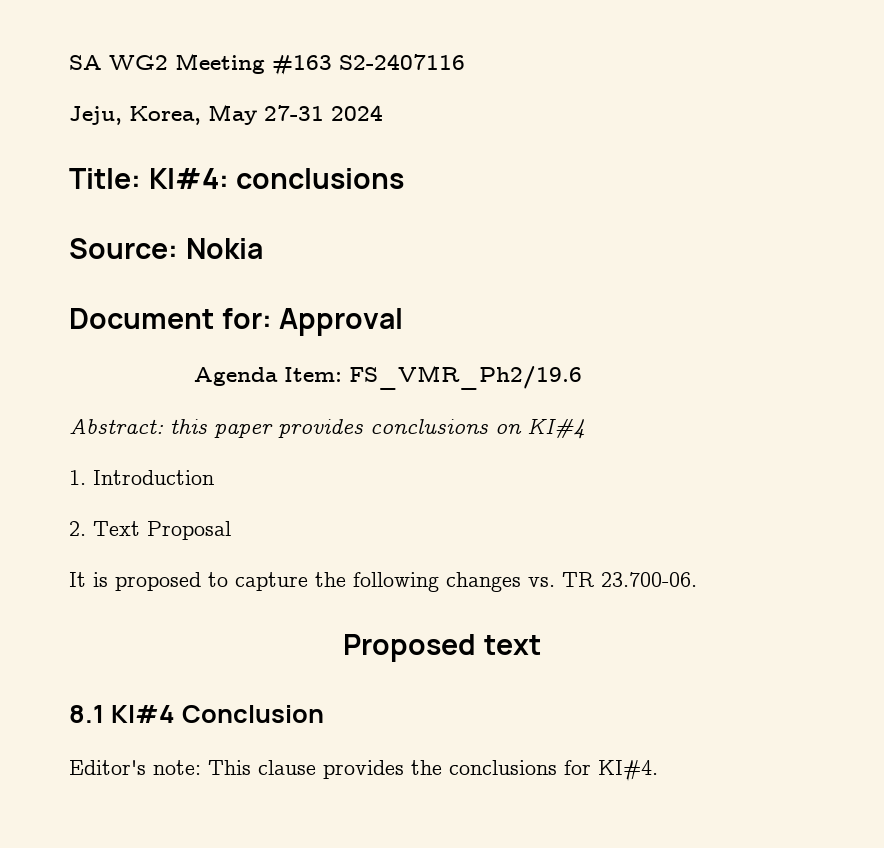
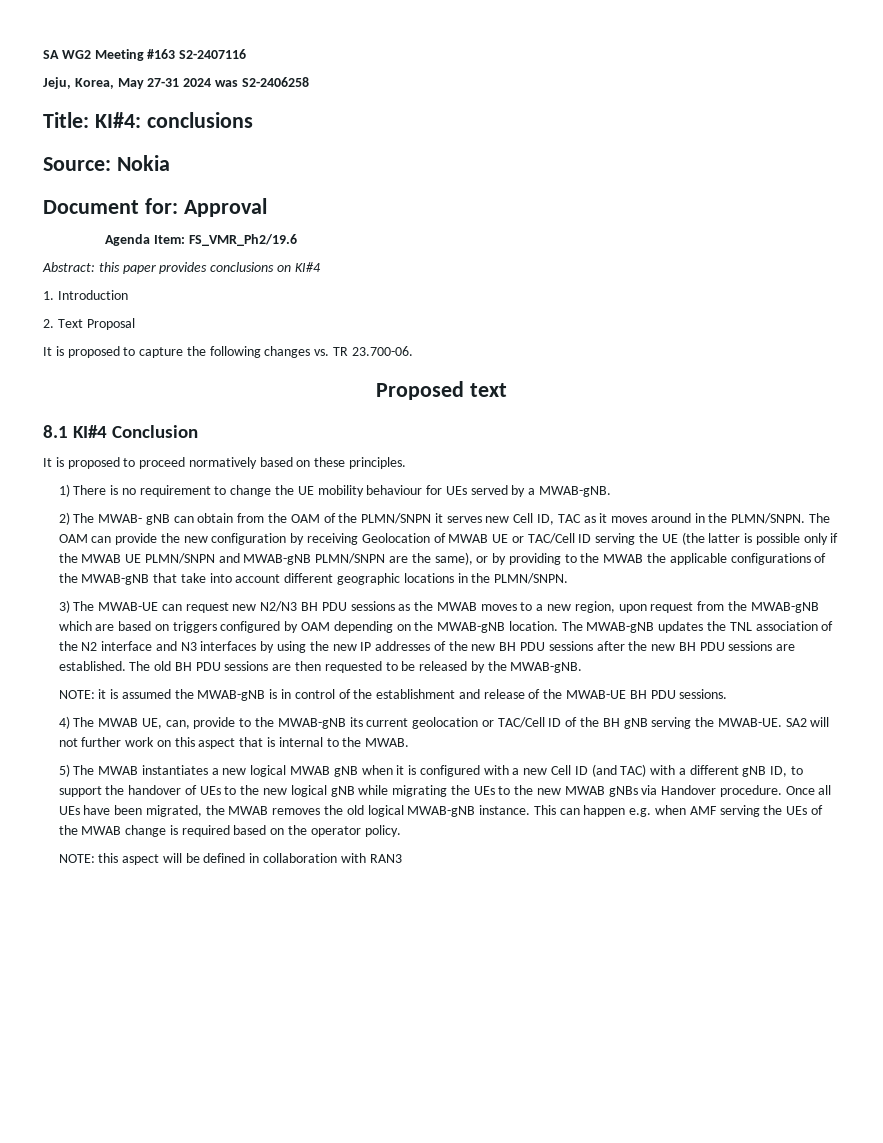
- Jeju, Korea, May 27-31 2024
+ Jeju, Korea, May 27-31 2024 was S2-2406258
- Editor's note: This clause provides the conclusions for KI#4.
+ It is proposed to proceed normatively based on these principles.
+ 1) There is no requirement to change the UE mobility behaviour for UEs served by a MWAB-gNB.
+ 2) The MWAB- gNB can obtain from the OAM of the PLMN/SNPN it serves new Cell ID, TAC as it moves around in the PLMN/SNPN. The OAM can provide the new configuration by receiving Geolocation of MWAB UE or TAC/Cell ID serving the UE (the latter is possible only if the MWAB UE PLMN/SNPN and MWAB-gNB PLMN/SNPN are the same), or by providing to the MWAB the applicable configurations of the MWAB-gNB that take into account different geographic locations in the PLMN/SNPN.
+ 3) The MWAB-UE can request new N2/N3 BH PDU sessions as the MWAB moves to a new region, upon request from the MWAB-gNB which are based on triggers configured by OAM depending on the MWAB-gNB location. The MWAB-gNB updates the TNL association of the N2 interface and N3 interfaces by using the new IP addresses of the new BH PDU sessions after the new BH PDU sessions are established. The old BH PDU sessions are then requested to be released by the MWAB-gNB.
+ NOTE: it is assumed the MWAB-gNB is in control of the establishment and release of the MWAB-UE BH PDU sessions.
+ 4) The MWAB UE, can, provide to the MWAB-gNB its current geolocation or TAC/Cell ID of the BH gNB serving the MWAB-UE. SA2 will not further work on this aspect that is internal to the MWAB.
+ 5) The MWAB instantiates a new logical MWAB gNB when it is configured with a new Cell ID (and TAC) with a different gNB ID, to support the handover of UEs to the new logical gNB while migrating the UEs to the new MWAB gNBs via Handover procedure. Once all UEs have been migrated, the MWAB removes the old logical MWAB-gNB instance. This can happen e.g. when AMF serving the UEs of the MWAB change is required based on the operator policy.
+ NOTE: this aspect will be defined in collaboration with RAN3

